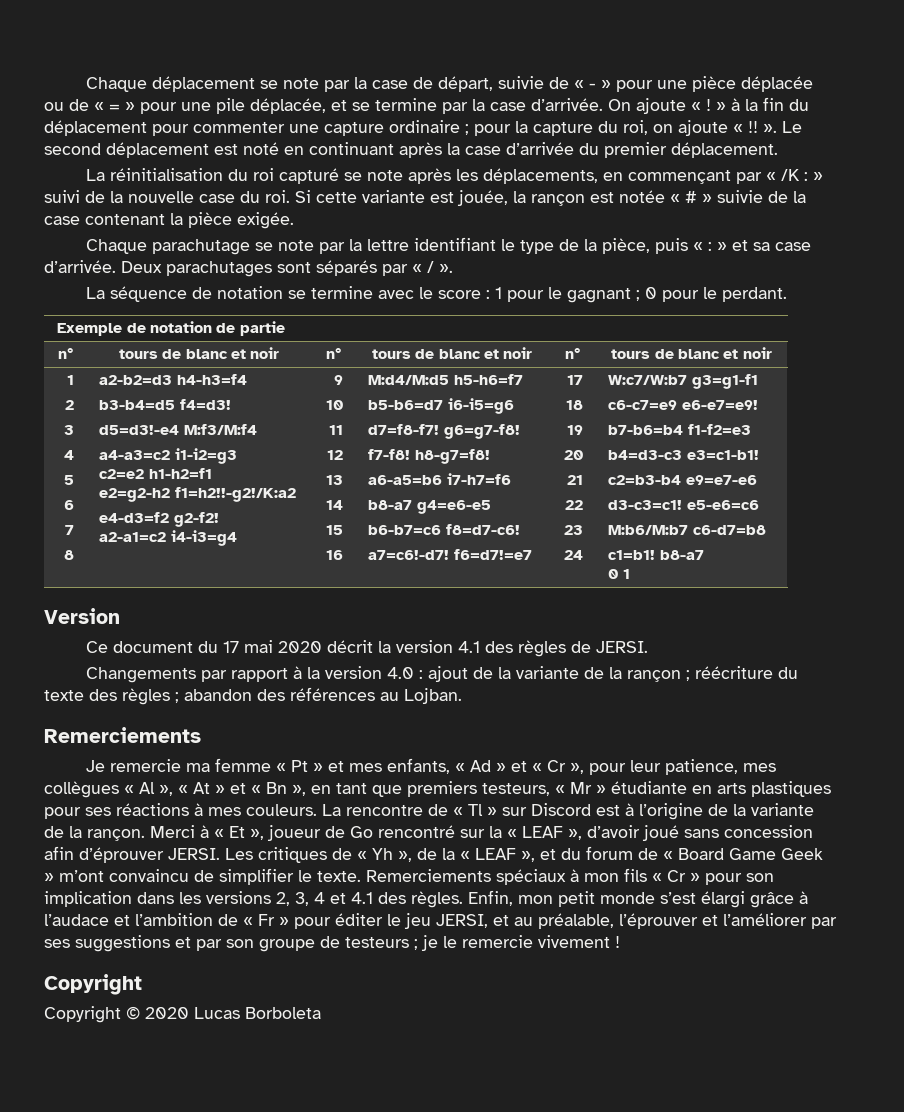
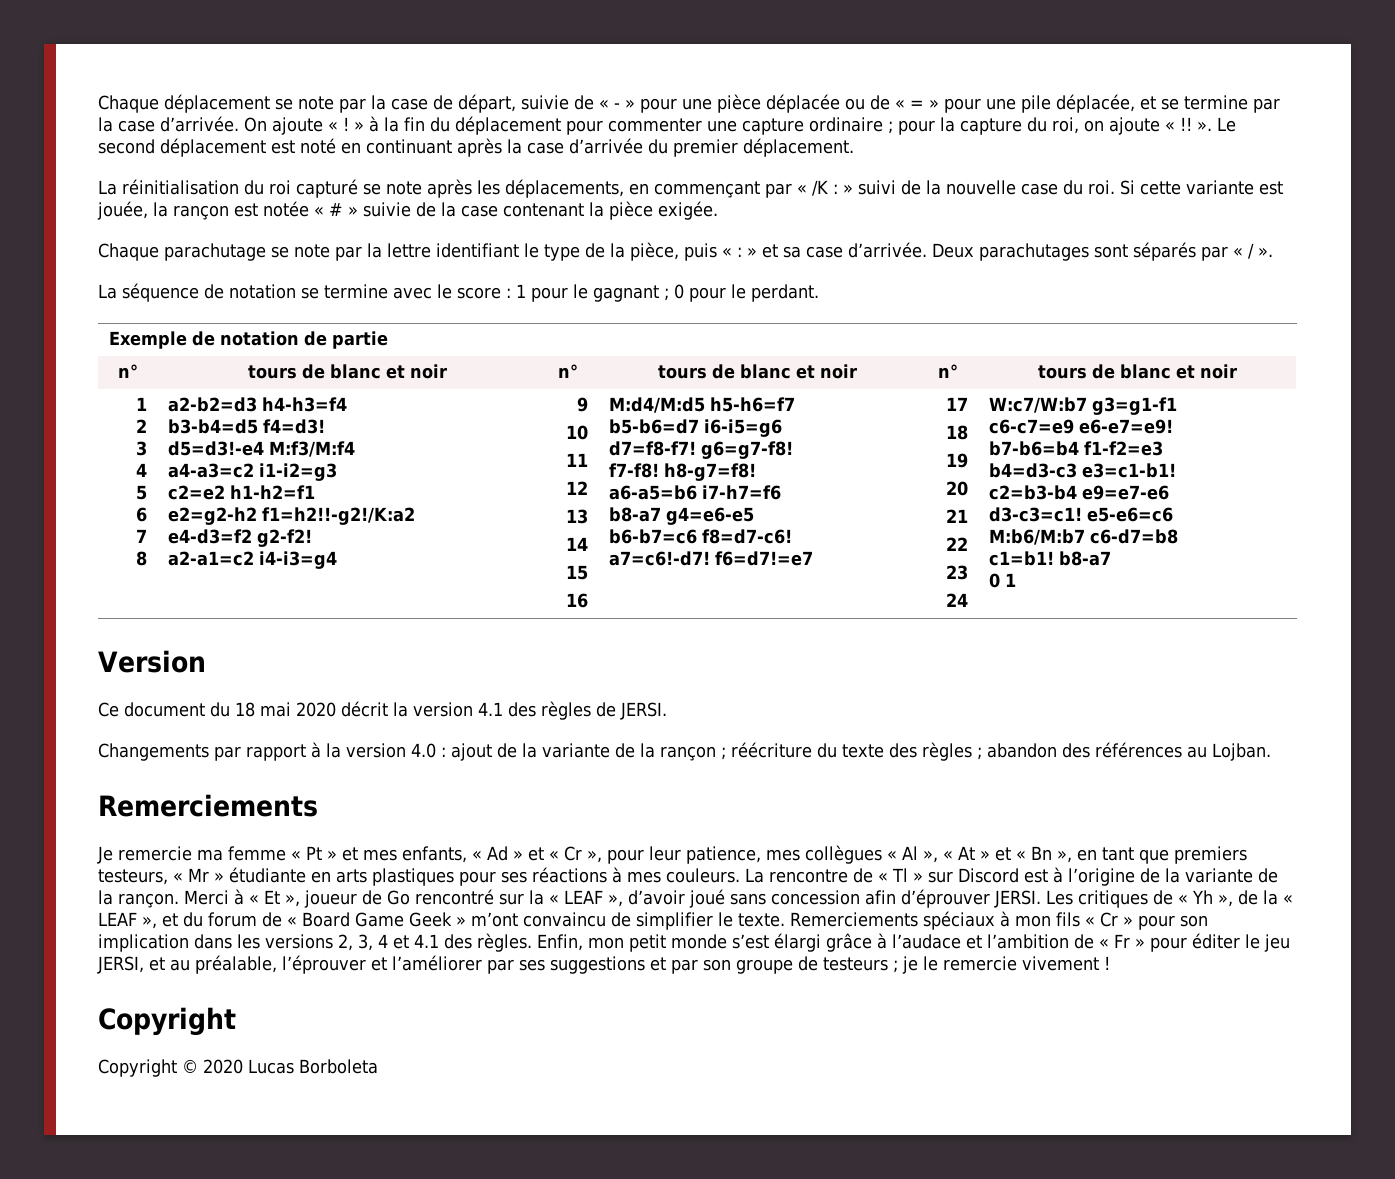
- Ce document du 17 mai 2020 décrit la version 4.1 des règles de JERSI.
+ Ce document du 18 mai 2020 décrit la version 4.1 des règles de JERSI.

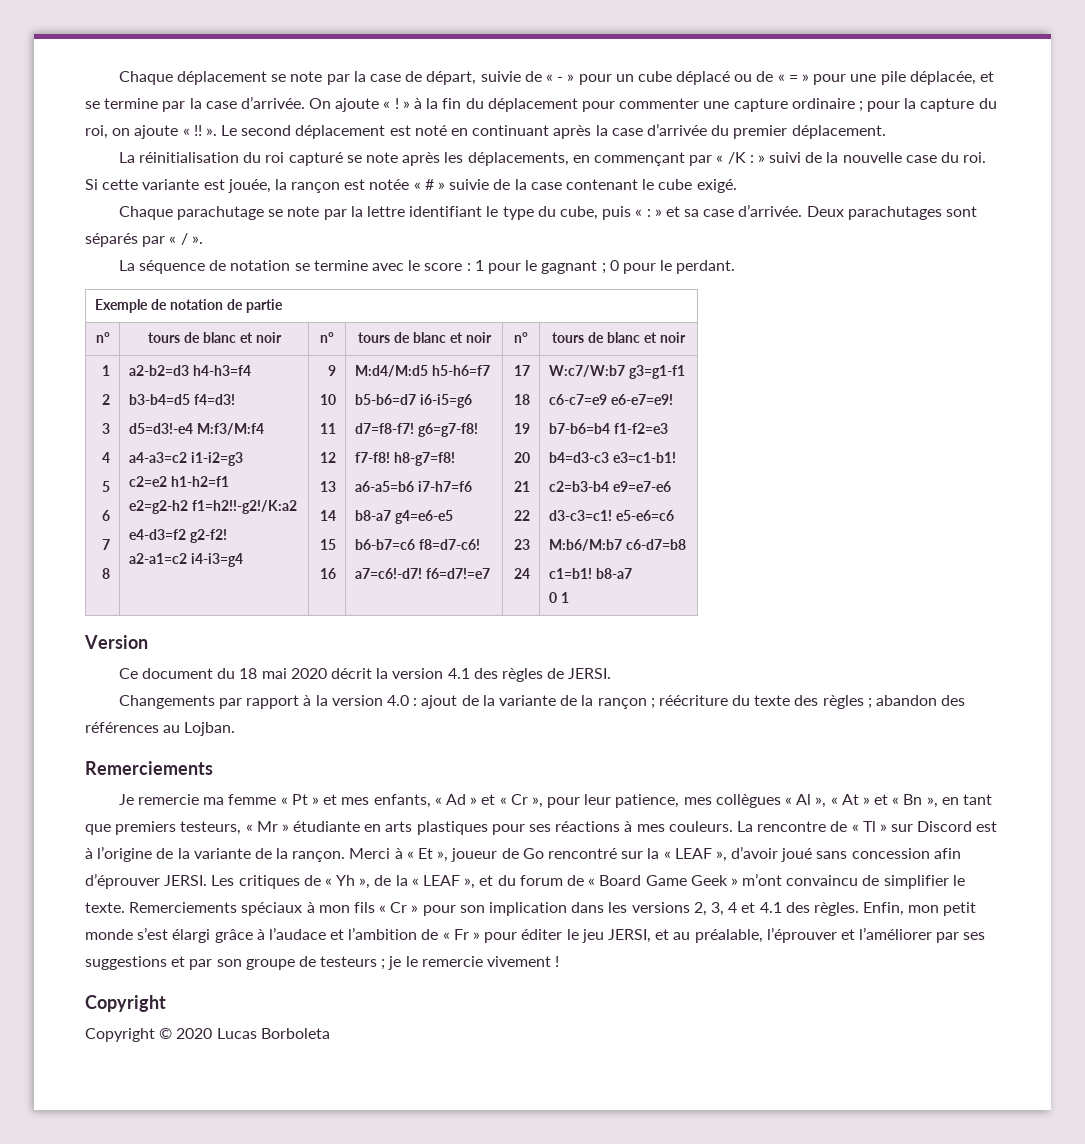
- Chaque déplacement se note par la case de départ, suivie de « - » pour une pièce déplacée ou de « = » pour une pile déplacée, et se termine par la case d’arrivée.
+ Chaque déplacement se note par la case de départ, suivie de « - » pour un cube déplacé ou de « = » pour une pile déplacée, et se termine par la case d’arrivée.
- Si cette variante est jouée, la rançon est notée « # » suivie de la case contenant la pièce exigée.
+ Si cette variante est jouée, la rançon est notée « # » suivie de la case contenant le cube exigé.
- Chaque parachutage se note par la lettre identifiant le type de la pièce, puis « : » et sa case d’arrivée.
+ Chaque parachutage se note par la lettre identifiant le type du cube, puis « : » et sa case d’arrivée.

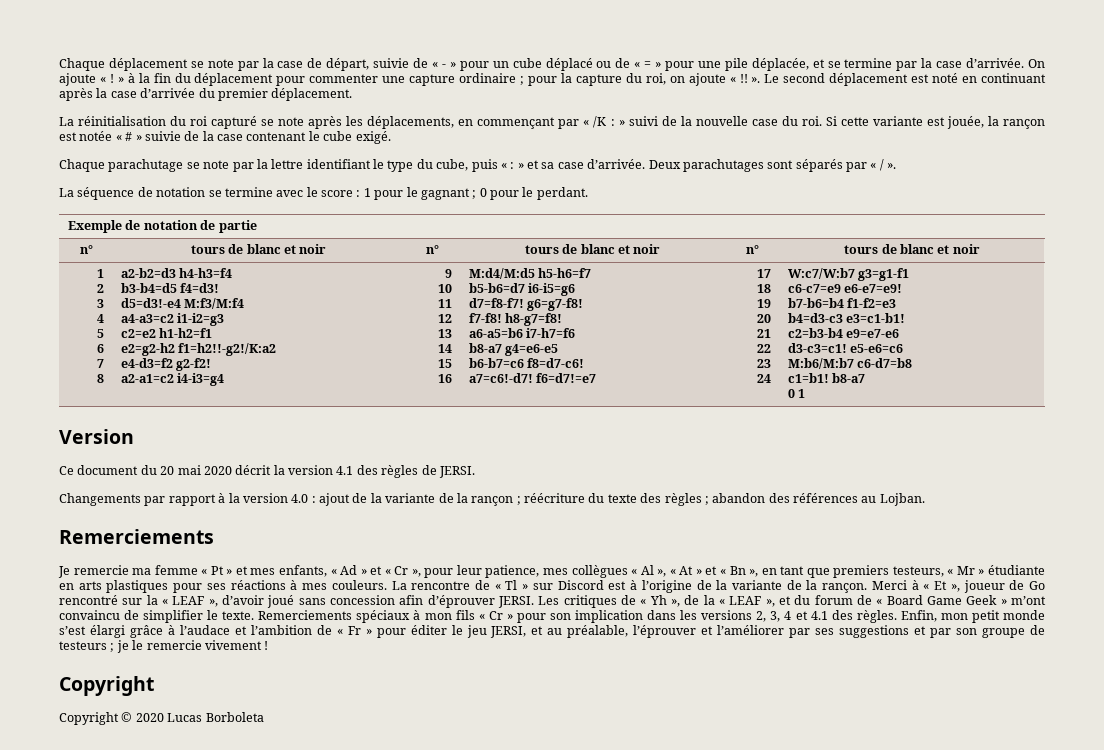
- Ce document du 18 mai 2020 décrit la version 4.1 des règles de JERSI.
+ Ce document du 20 mai 2020 décrit la version 4.1 des règles de JERSI.

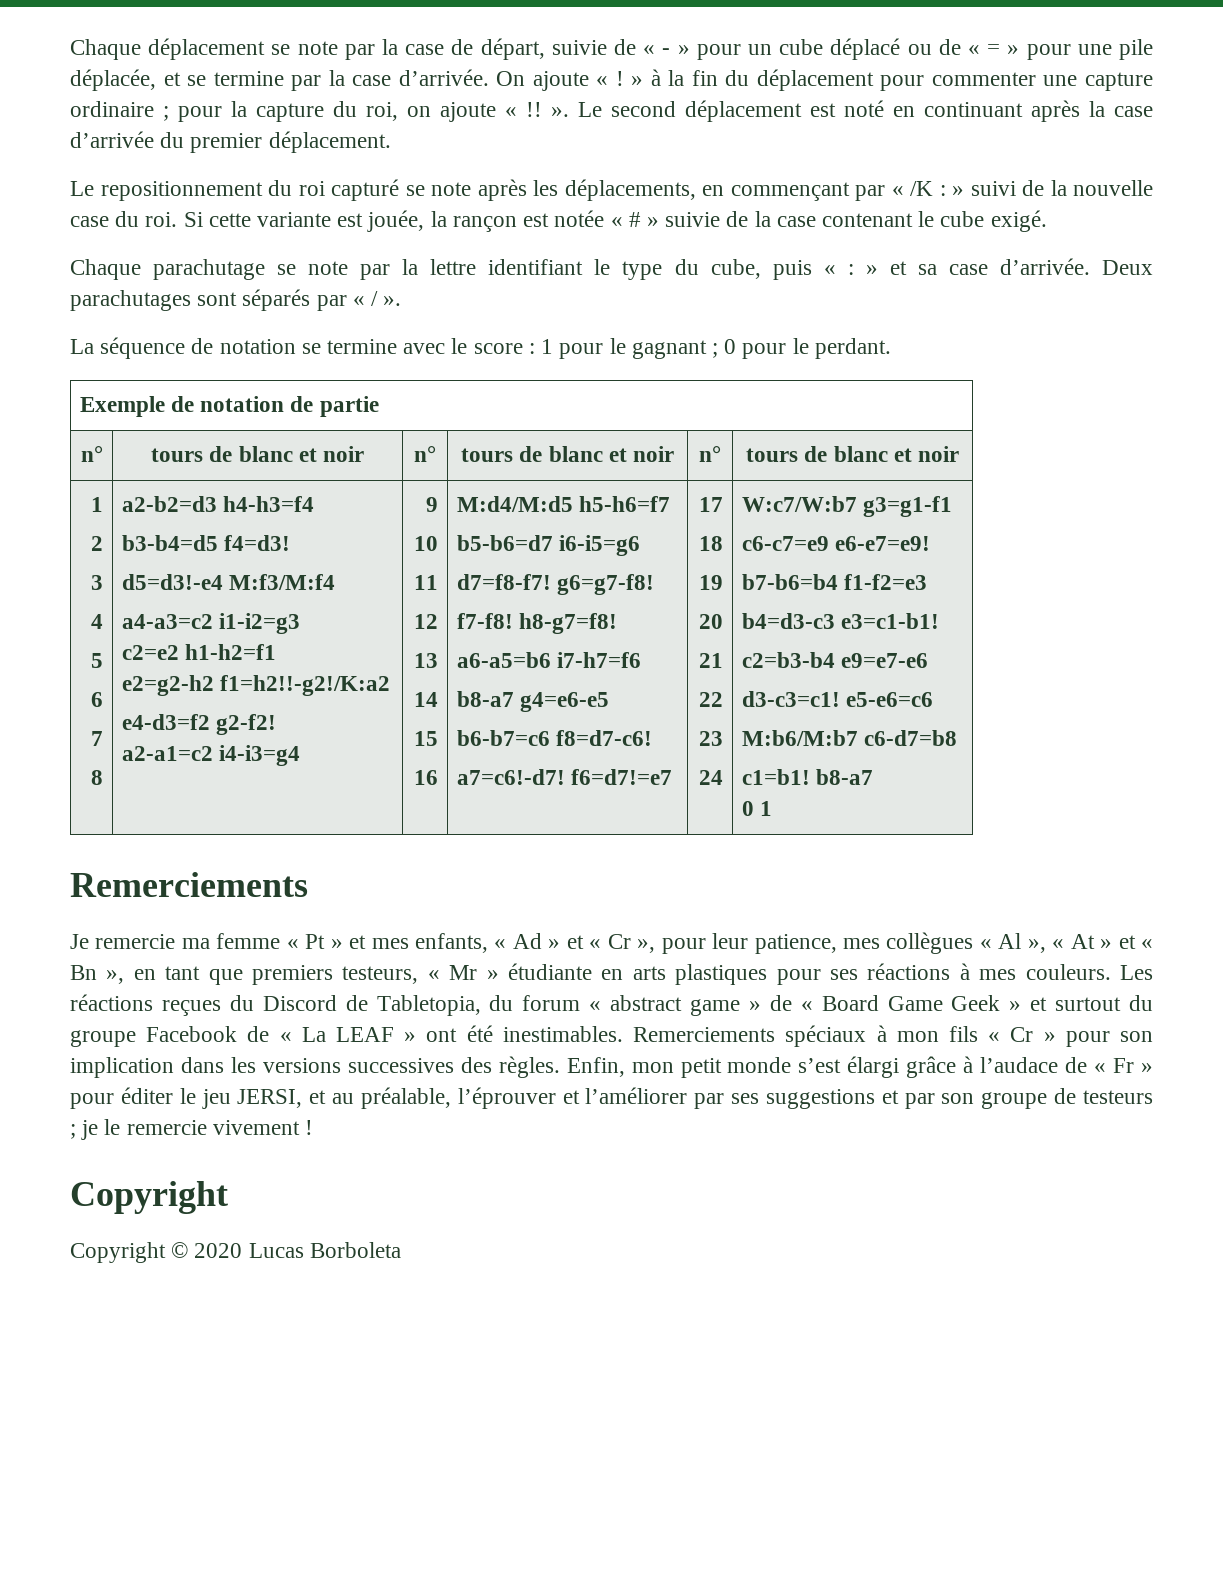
- La réinitialisation du roi capturé se note après les déplacements, en commençant par « /K : » suivi de la nouvelle case du roi.
+ Le repositionnement du roi capturé se note après les déplacements, en commençant par « /K : » suivi de la nouvelle case du roi.
- Version
- Ce document du 20 mai 2020 décrit la version 4.1 des règles de JERSI.
- Changements par rapport à la version 4.0 : ajout de la variante de la rançon ; réécriture du texte des règles ; abandon des références au Lojban.
- La rencontre de « Tl » sur Discord est à l’origine de la variante de la rançon. Merci à « Et », joueur de Go rencontré sur la « LEAF », d’avoir joué sans concession afin d’éprouver JERSI. Les critiques de « Yh », de la « LEAF », et du forum de « Board Game Geek » m’ont convaincu de simplifier le texte.
+ Les réactions reçues du Discord de Tabletopia, du forum « abstract game » de « Board Game Geek » et surtout du groupe Facebook de « La LEAF » ont été inestimables.
- Remerciements spéciaux à mon fils « Cr » pour son implication dans les versions 2, 3, 4 et 4.1 des règles.
+ Remerciements spéciaux à mon fils « Cr » pour son implication dans les versions successives des règles.
- Enfin, mon petit monde s’est élargi grâce à l’audace et l’ambition de « Fr » pour éditer le jeu JERSI, et au préalable, l’éprouver et l’améliorer par ses suggestions et par son groupe de testeurs ; je le remercie vivement !
+ Enfin, mon petit monde s’est élargi grâce à l’audace de « Fr » pour éditer le jeu JERSI, et au préalable, l’éprouver et l’améliorer par ses suggestions et par son groupe de testeurs ; je le remercie vivement !

